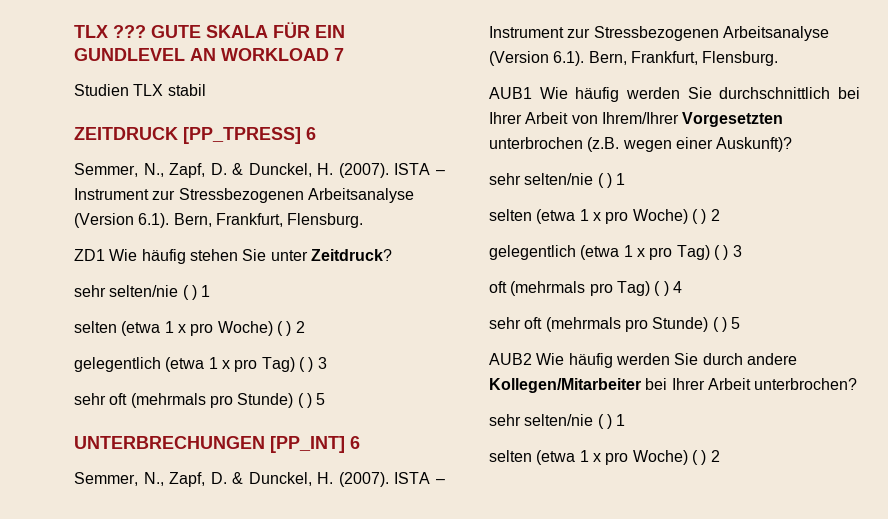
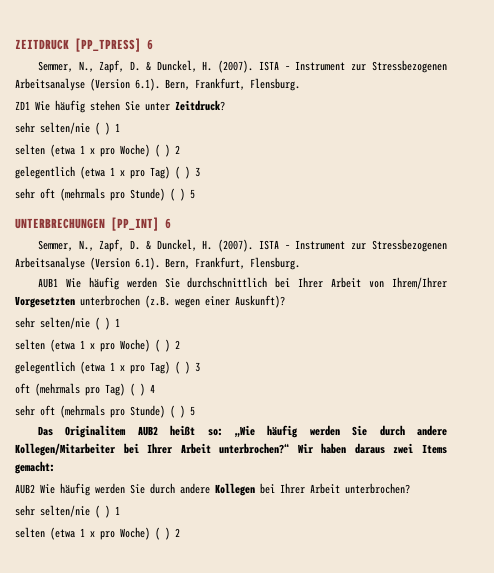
- TLX ??? GUTE SKALA FÜR EIN GUNDLEVEL AN WORKLOAD 7
- Studien TLX stabil
+ Das Originalitem AUB2 heißt so: „Wie häufig werden Sie durch andere Kollegen/Mitarbeiter bei Ihrer Arbeit unterbrochen?“ Wir haben daraus zwei Items gemacht:
- AUB2 Wie häufig werden Sie durch andere Kollegen/Mitarbeiter bei Ihrer Arbeit unterbrochen?
+ AUB2 Wie häufig werden Sie durch andere Kollegen bei Ihrer Arbeit unterbrochen?

